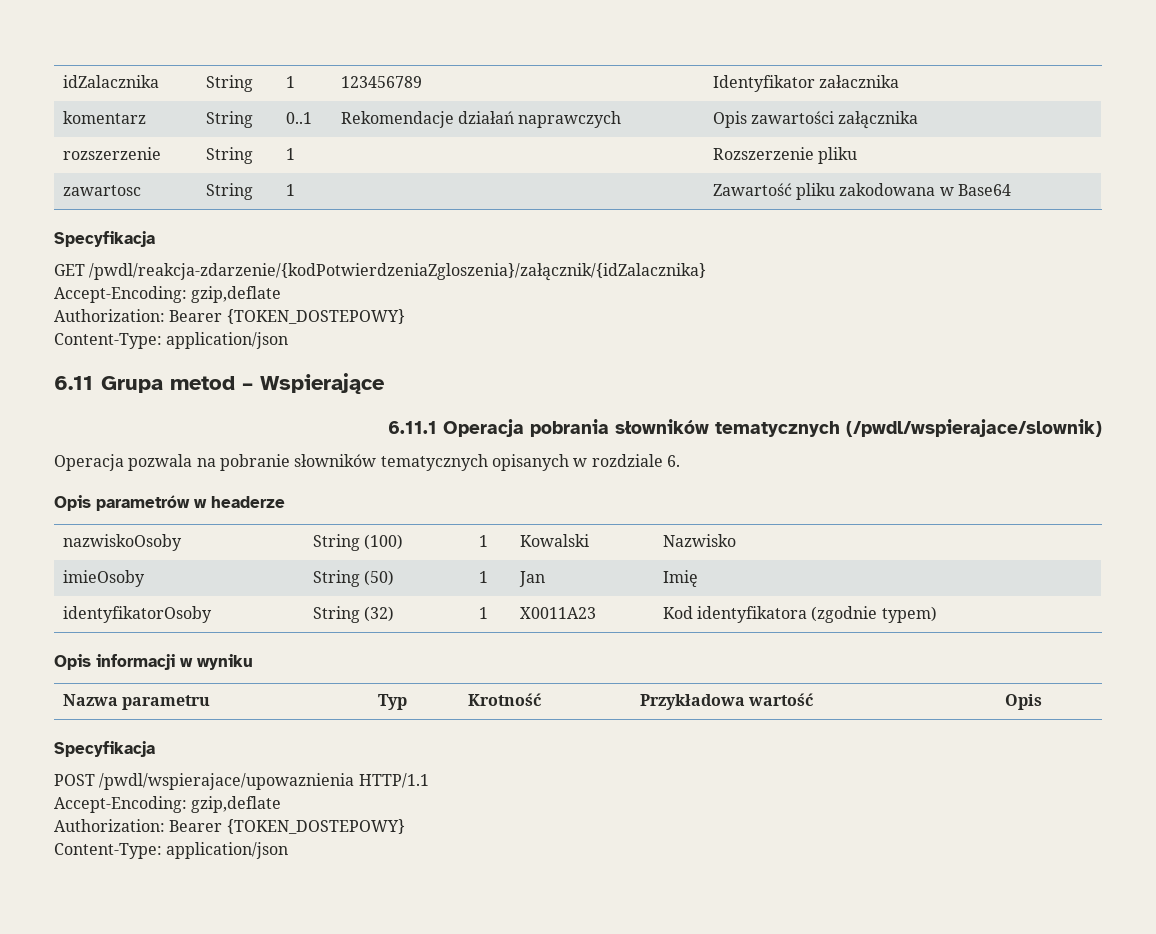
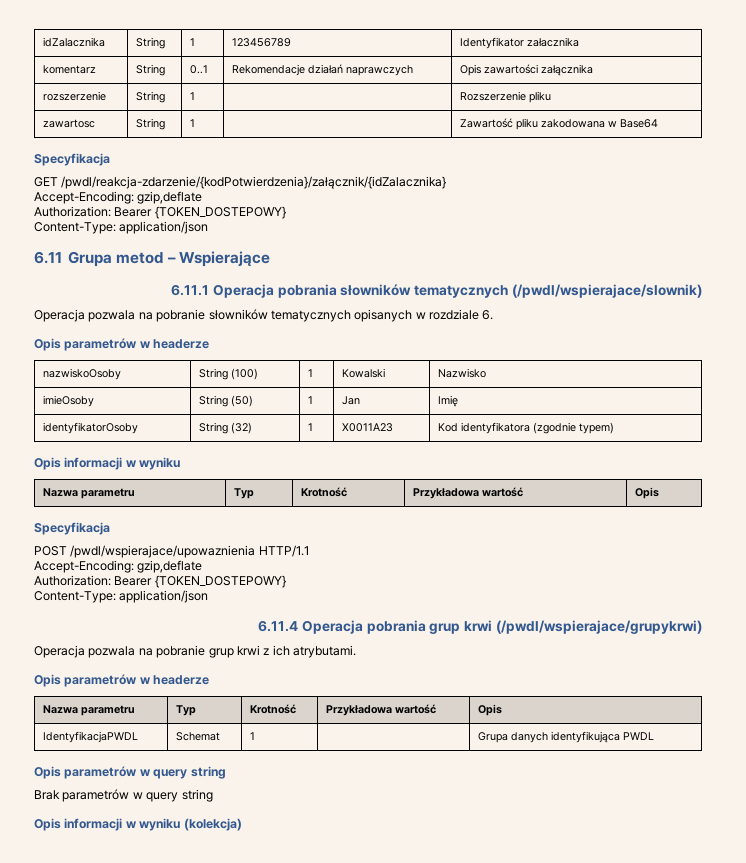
- GET /pwdl/reakcja-zdarzenie/{kodPotwierdzeniaZgloszenia}/załącznik/{idZalacznika}
+ GET /pwdl/reakcja-zdarzenie/{kodPotwierdzenia}/załącznik/{idZalacznika}
+ 6.11.4 Operacja pobrania grup krwi (/pwdl/wspierajace/grupykrwi)
+ Operacja pozwala na pobranie grup krwi z ich atrybutami.
+ Opis parametrów w headerze
+ Nazwa parametru | Typ | Krotność | Przykładowa wartość | Opis
+ IdentyfikacjaPWDL | Schemat | 1 | | Grupa danych identyfikująca PWDL
+ Opis parametrów w query string
+ Brak parametrów w query string
+ Opis informacji w wyniku (kolekcja)

